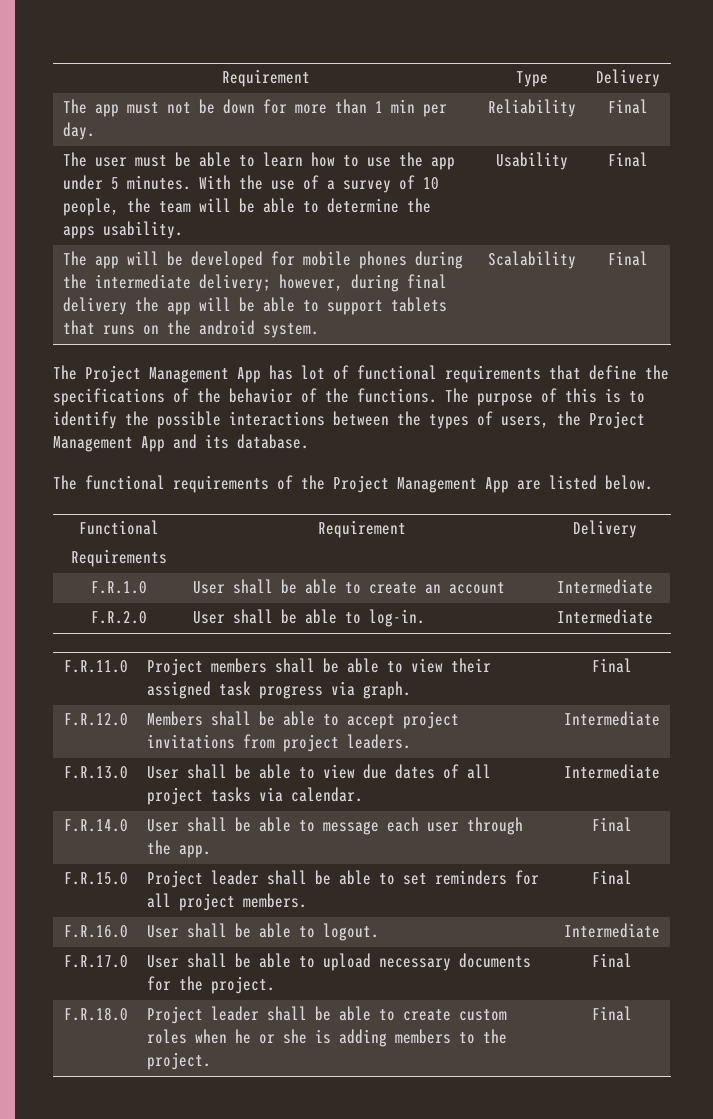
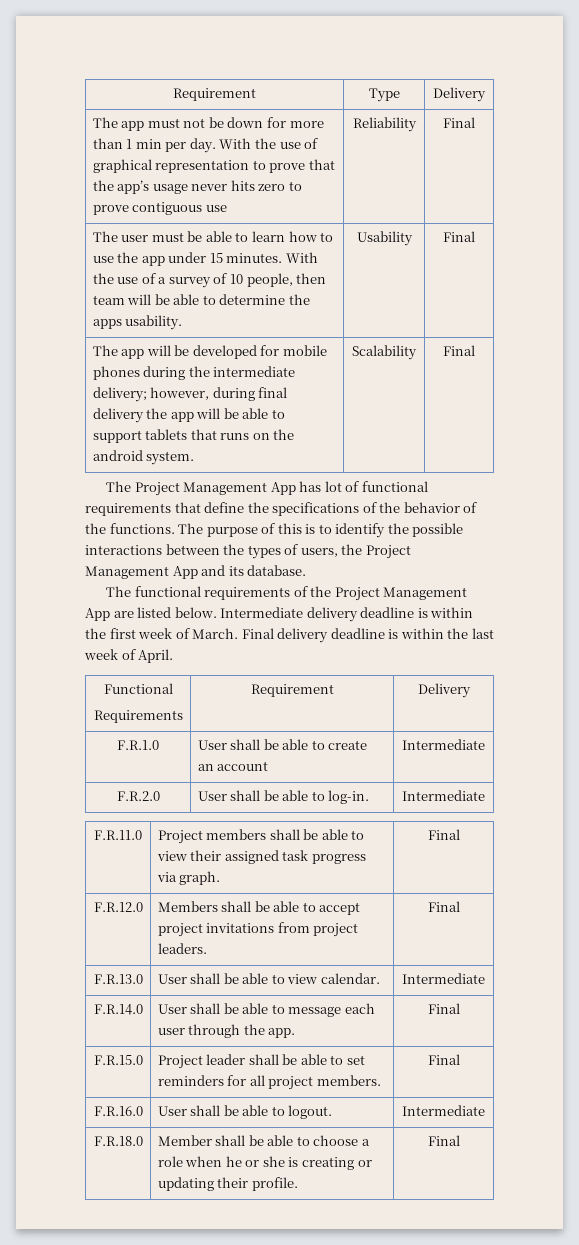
- The app must not be down for more than 1 min per day. | Reliability | Final
+ The app must not be down for more than 1 min per day. With the use of graphical representation to prove that the app’s usage never hits zero to prove contiguous use | Reliability | Final
- The user must be able to learn how to use the app under 5 minutes. With the use of a survey of 10 people, the team will be able to determine the apps usability. | Usability | Final
+ The user must be able to learn how to use the app under 15 minutes. With the use of a survey of 10 people, then team will be able to determine the apps usability. | Usability | Final
+ Intermediate delivery deadline is within the first week of March. Final delivery deadline is within the last week of April.
- F.R.12.0 | Members shall be able to accept project invitations from project leaders. | Intermediate
+ F.R.12.0 | Members shall be able to accept project invitations from project leaders. | Final
- F.R.13.0 | User shall be able to view due dates of all project tasks via calendar. | Intermediate
+ F.R.13.0 | User shall be able to view calendar. | Intermediate
- F.R.17.0 | User shall be able to upload necessary documents for the project. | Final
- F.R.18.0 | Project leader shall be able to create custom roles when he or she is adding members to the project. | Final
+ F.R.18.0 | Member shall be able to choose a role when he or she is creating or updating their profile. | Final

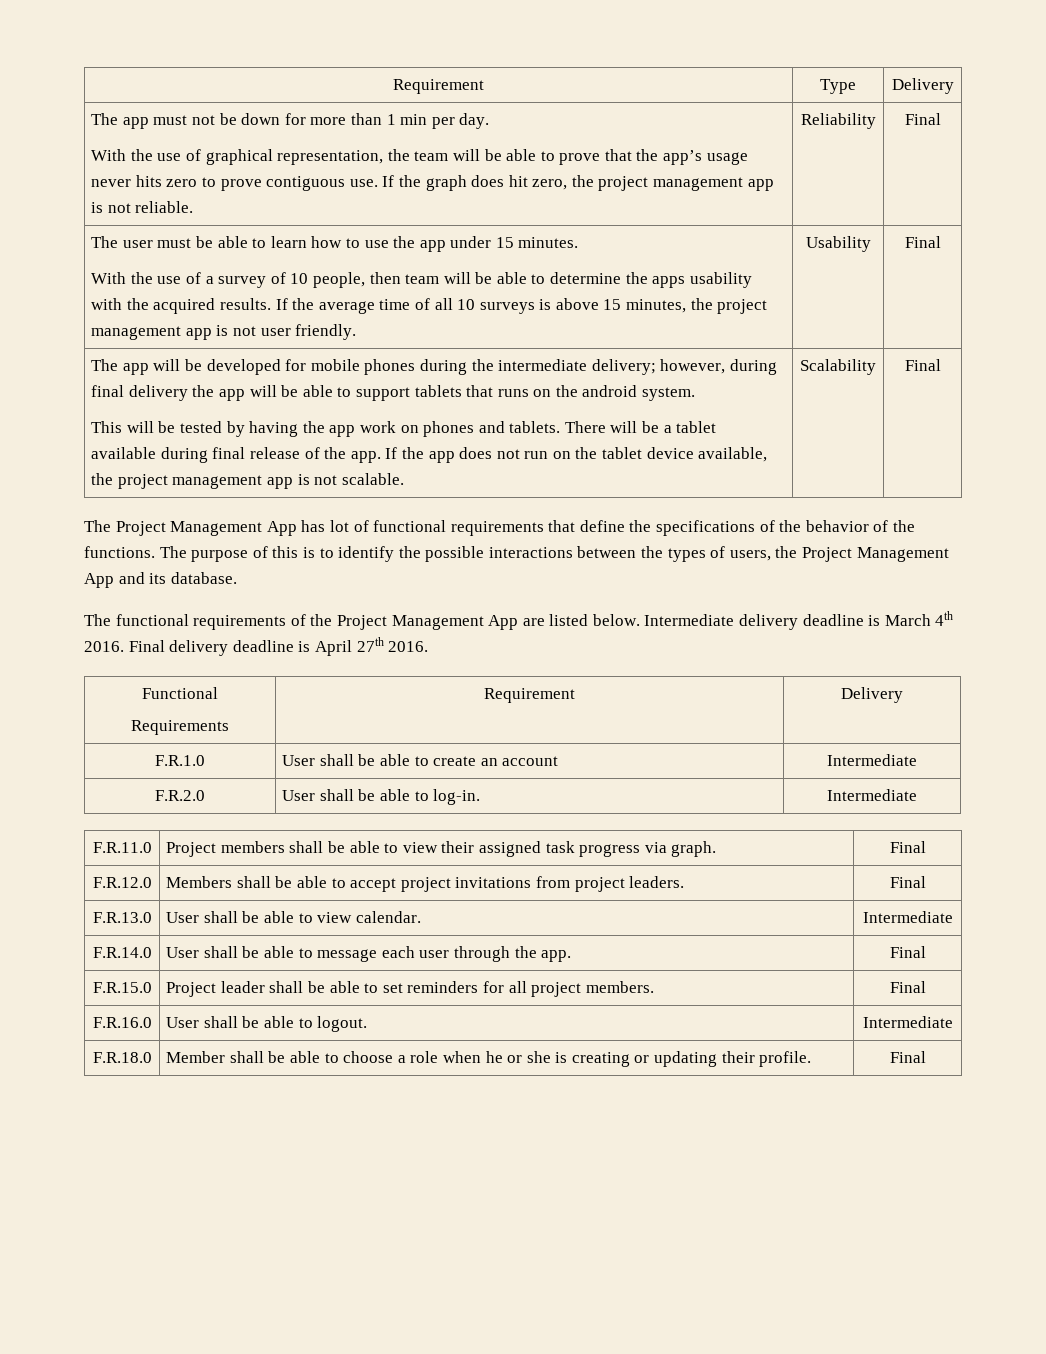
- The app must not be down for more than 1 min per day. With the use of graphical representation to prove that the app’s usage never hits zero to prove contiguous use
+ The app must not be down for more than 1 min per day.
+ With the use of graphical representation, the team will be able to prove that the app’s usage never hits zero to prove contiguous use. If the graph does hit zero, the project management app is not reliable.
- The user must be able to learn how to use the app under 15 minutes. With the use of a survey of 10 people, then team will be able to determine the apps usability.
+ The user must be able to learn how to use the app under 15 minutes.
+ With the use of a survey of 10 people, then team will be able to determine the apps usability with the acquired results. If the average time of all 10 surveys is above 15 minutes, the project management app is not user friendly.
+ This will be tested by having the app work on phones and tablets. There will be a tablet available during final release of the app. If the app does not run on the tablet device available, the project management app is not scalable.
- Intermediate delivery deadline is within the first week of March. Final delivery deadline is within the last week of April.
+ Intermediate delivery deadline is March 4th 2016. Final delivery deadline is April 27th 2016.

